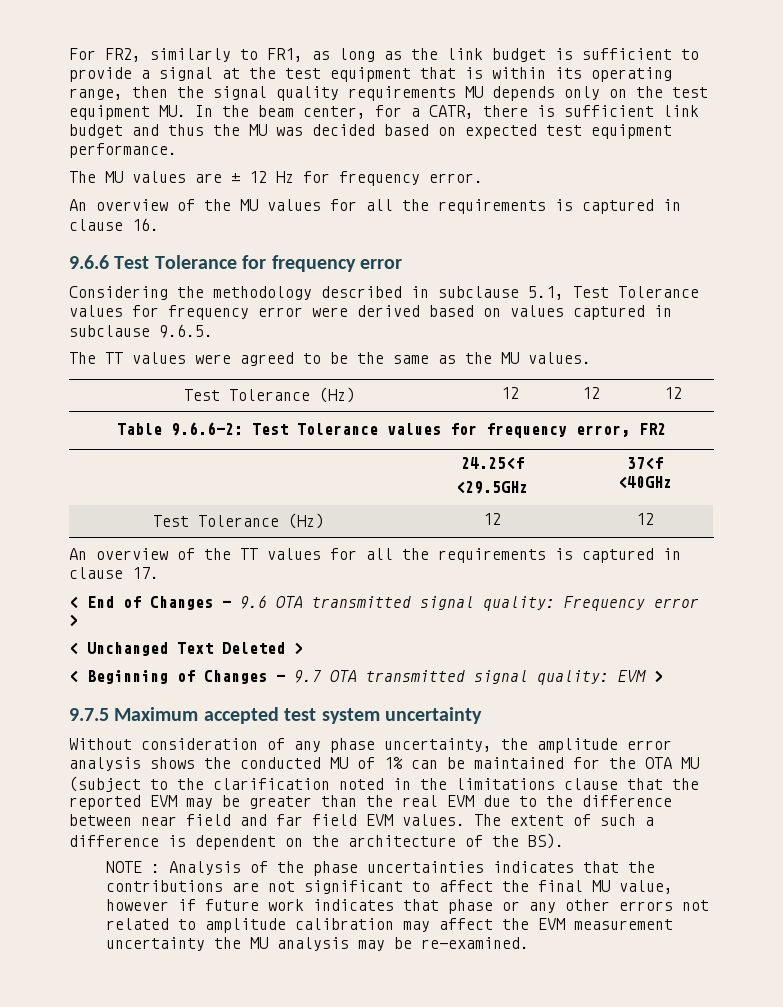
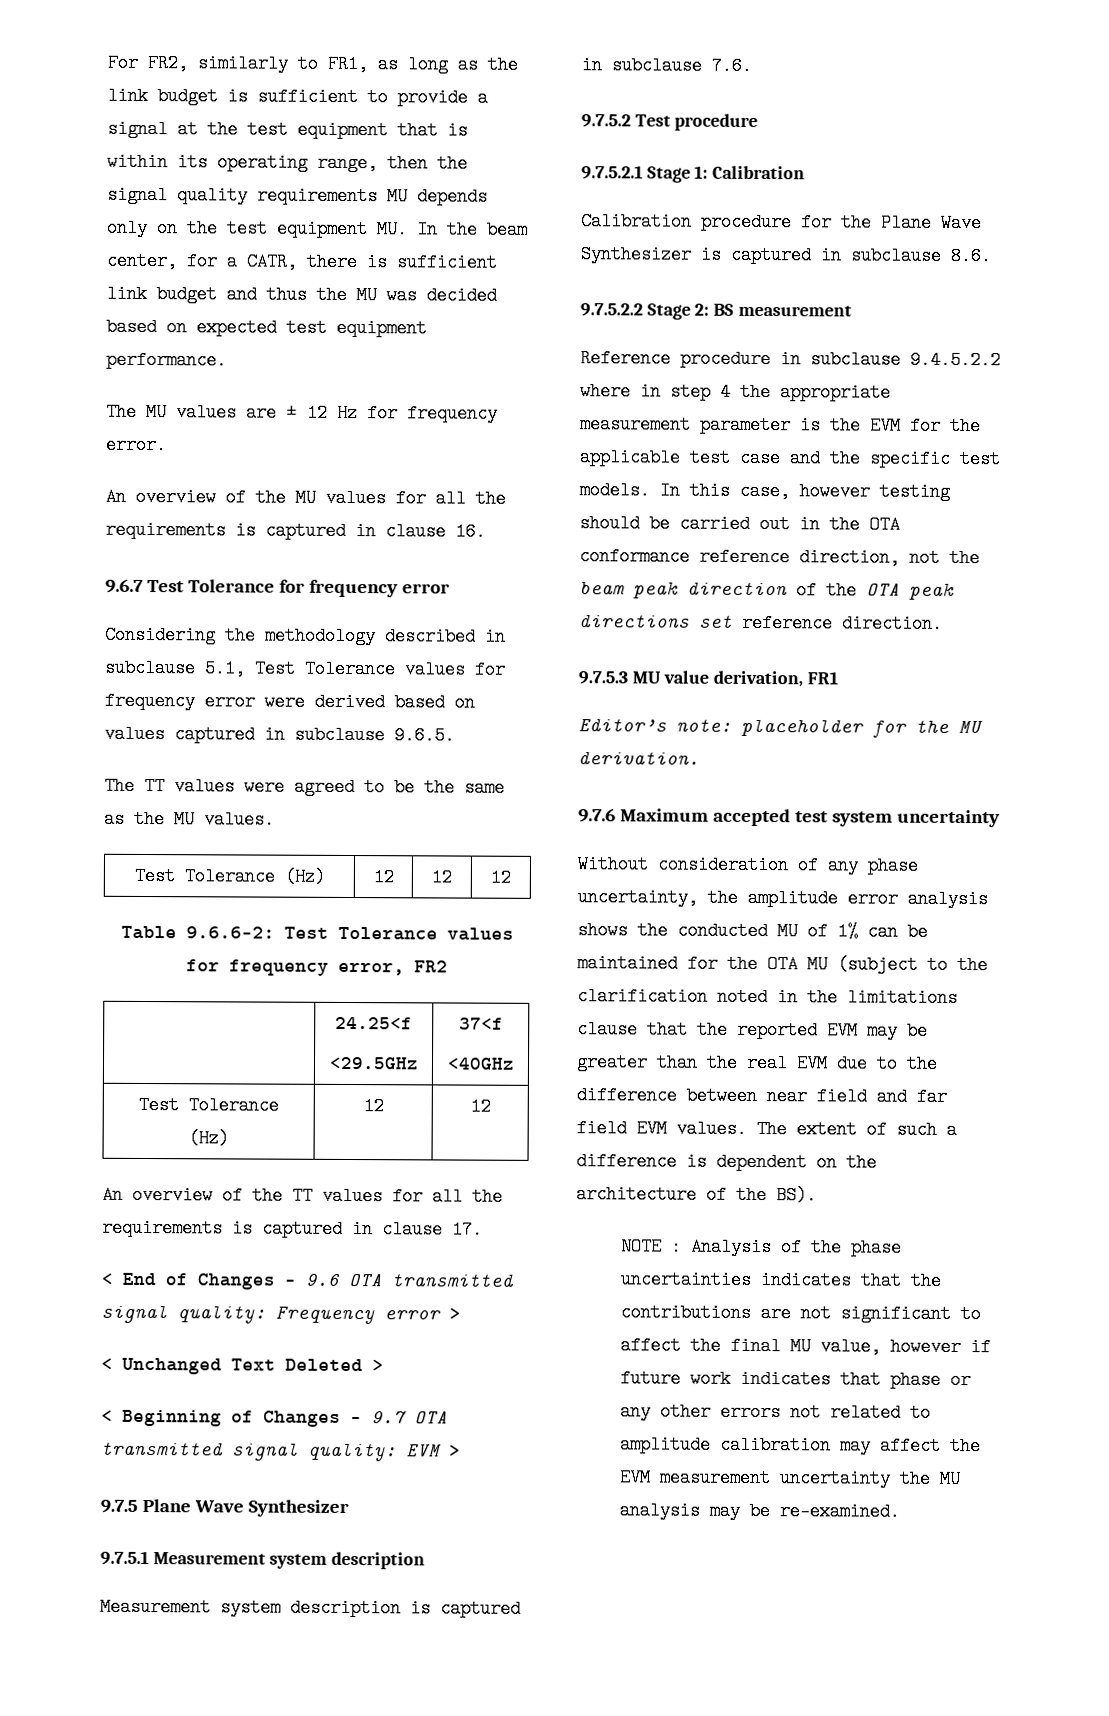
- 9.6.6 Test Tolerance for frequency error
+ 9.6.7 Test Tolerance for frequency error
- 9.7.5 Maximum accepted test system uncertainty
+ 9.7.5 Plane Wave Synthesizer
+ 9.7.5.1 Measurement system description
+ Measurement system description is captured in subclause 7.6.
+ 9.7.5.2 Test procedure
+ 9.7.5.2.1 Stage 1: Calibration
+ Calibration procedure for the Plane Wave Synthesizer is captured in subclause 8.6.
+ 9.7.5.2.2 Stage 2: BS measurement
+ Reference procedure in subclause 9.4.5.2.2 where in step 4 the appropriate measurement parameter is the EVM for the applicable test case and the specific test models. In this case, however testing should be carried out in the OTA conformance reference direction, not the beam peak direction of the OTA peak directions set reference direction.
+ 9.7.5.3 MU value derivation, FR1
+ Editor’s note: placeholder for the MU derivation.
+ 9.7.6 Maximum accepted test system uncertainty

